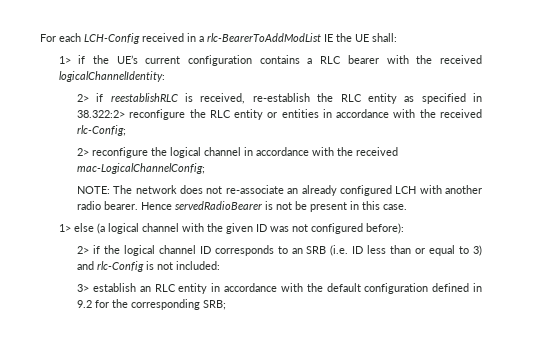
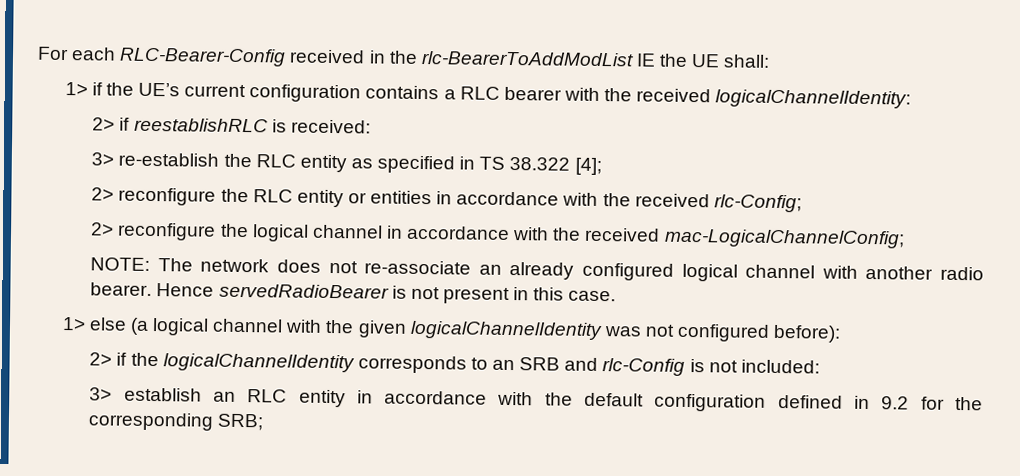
- For each LCH-Config received in a rlc-BearerToAddModList IE the UE shall:
+ For each RLC-Bearer-Config received in the rlc-BearerToAddModList IE the UE shall:
- 2> if reestablishRLC is received, re-establish the RLC entity as specified in 38.322:2> reconfigure the RLC entity or entities in accordance with the received rlc-Config;
+ 2> if reestablishRLC is received:
+ 3> re-establish the RLC entity as specified in TS 38.322 [4];
+ 2> reconfigure the RLC entity or entities in accordance with the received rlc-Config;
- NOTE: The network does not re-associate an already configured LCH with another radio bearer.
+ NOTE: The network does not re-associate an already configured logical channel with another radio bearer.
- Hence servedRadioBearer is not be present in this case.
+ Hence servedRadioBearer is not present in this case.
- 1> else (a logical channel with the given ID was not configured before):
+ 1> else (a logical channel with the given logicalChannelIdentity was not configured before):
- 2> if the logical channel ID corresponds to an SRB (i.e. ID less than or equal to 3) and rlc-Config is not included:
+ 2> if the logicalChannelIdentity corresponds to an SRB and rlc-Config is not included:

